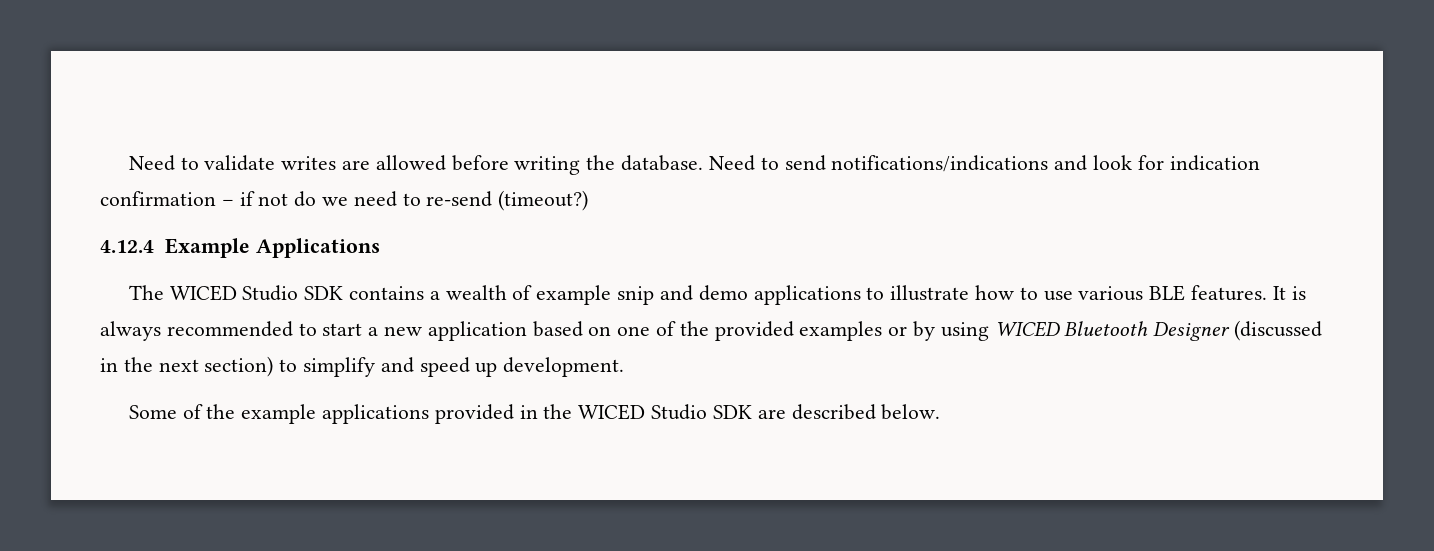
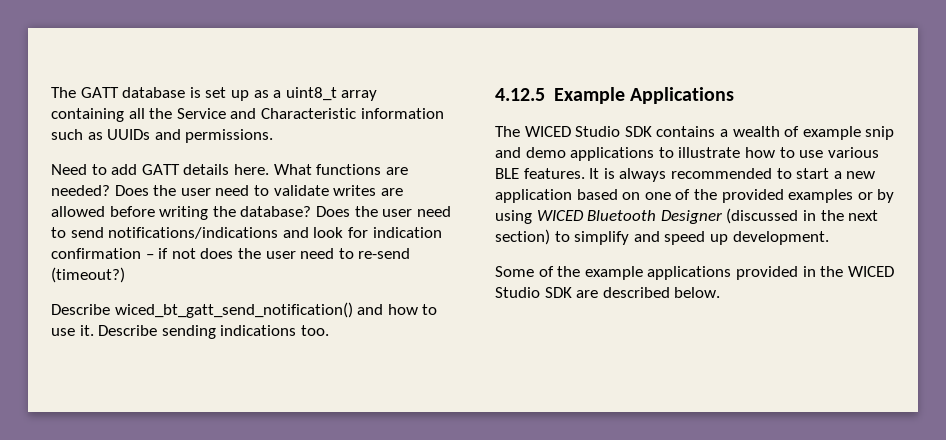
- Need to validate writes are allowed before writing the database. Need to send notifications/indications and look for indication confirmation – if not do we need to re-send (timeout?)
+ The GATT database is set up as a uint8_t array containing all the Service and Characteristic information such as UUIDs and permissions.
+ Need to add GATT details here. What functions are needed? Does the user need to validate writes are allowed before writing the database? Does the user need to send notifications/indications and look for indication confirmation – if not does the user need to re-send (timeout?)
- 4.12.4 Example Applications
+ Describe wiced_bt_gatt_send_notification() and how to use it. Describe sending indications too.
+ 4.12.5 Example Applications

